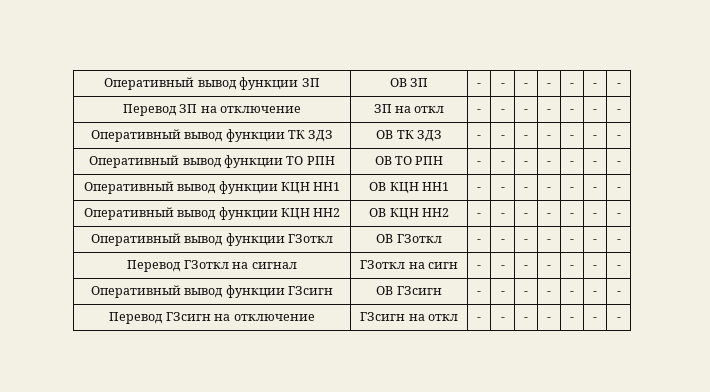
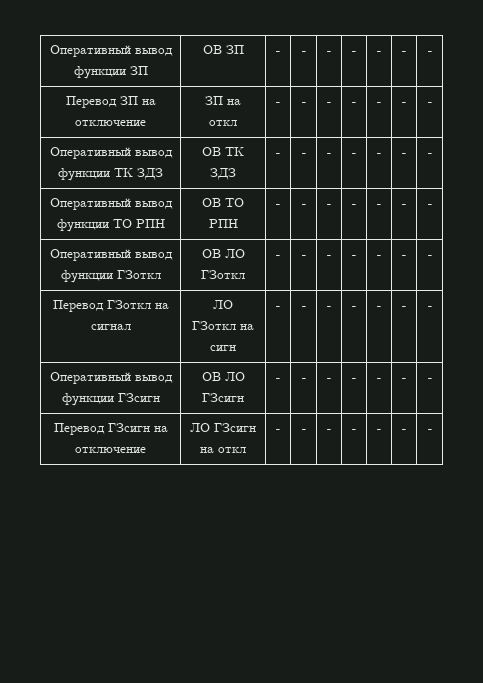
- Оперативный вывод функции КЦН НН1 | ОВ КЦН НН1 | - | - | - | - | - | - | -
- Оперативный вывод функции КЦН НН2 | ОВ КЦН НН2 | - | - | - | - | - | - | -
- Оперативный вывод функции ГЗоткл | ОВ ГЗоткл | - | - | - | - | - | - | -
+ Оперативный вывод функции ГЗоткл | ОВ ЛО ГЗоткл | - | - | - | - | - | - | -
- Перевод ГЗоткл на сигнал | ГЗоткл на сигн | - | - | - | - | - | - | -
+ Перевод ГЗоткл на сигнал | ЛО ГЗоткл на сигн | - | - | - | - | - | - | -
- Оперативный вывод функции ГЗсигн | ОВ ГЗсигн | - | - | - | - | - | - | -
+ Оперативный вывод функции ГЗсигн | ОВ ЛО ГЗсигн | - | - | - | - | - | - | -
- Перевод ГЗсигн на отключение | ГЗсигн на откл | - | - | - | - | - | - | -
+ Перевод ГЗсигн на отключение | ЛО ГЗсигн на откл | - | - | - | - | - | - | -

